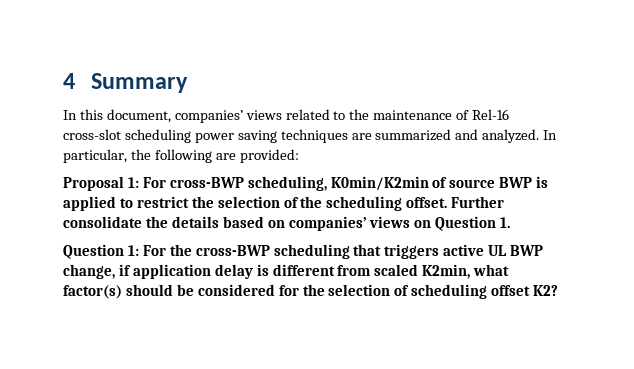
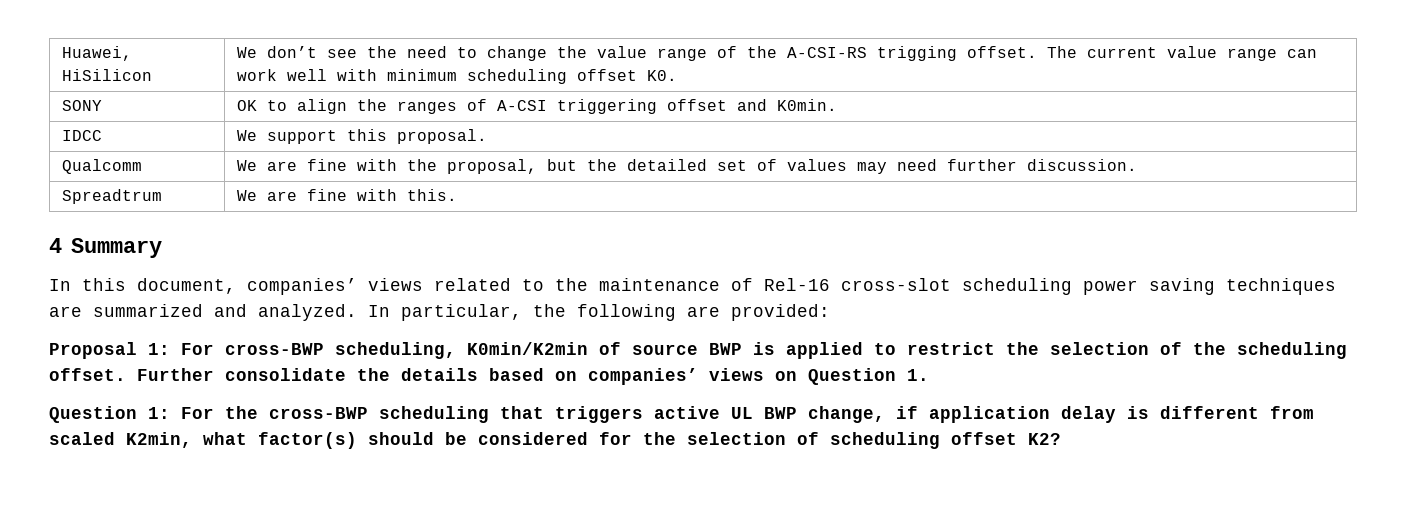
+ Huawei, HiSilicon | We don’t see the need to change the value range of the A-CSI-RS trigging offset. The current value range can work well with minimum scheduling offset K0.
+ SONY | OK to align the ranges of A-CSI triggering offset and K0min.
+ IDCC | We support this proposal.
+ Qualcomm | We are fine with the proposal, but the detailed set of values may need further discussion.
+ Spreadtrum | We are fine with this.

